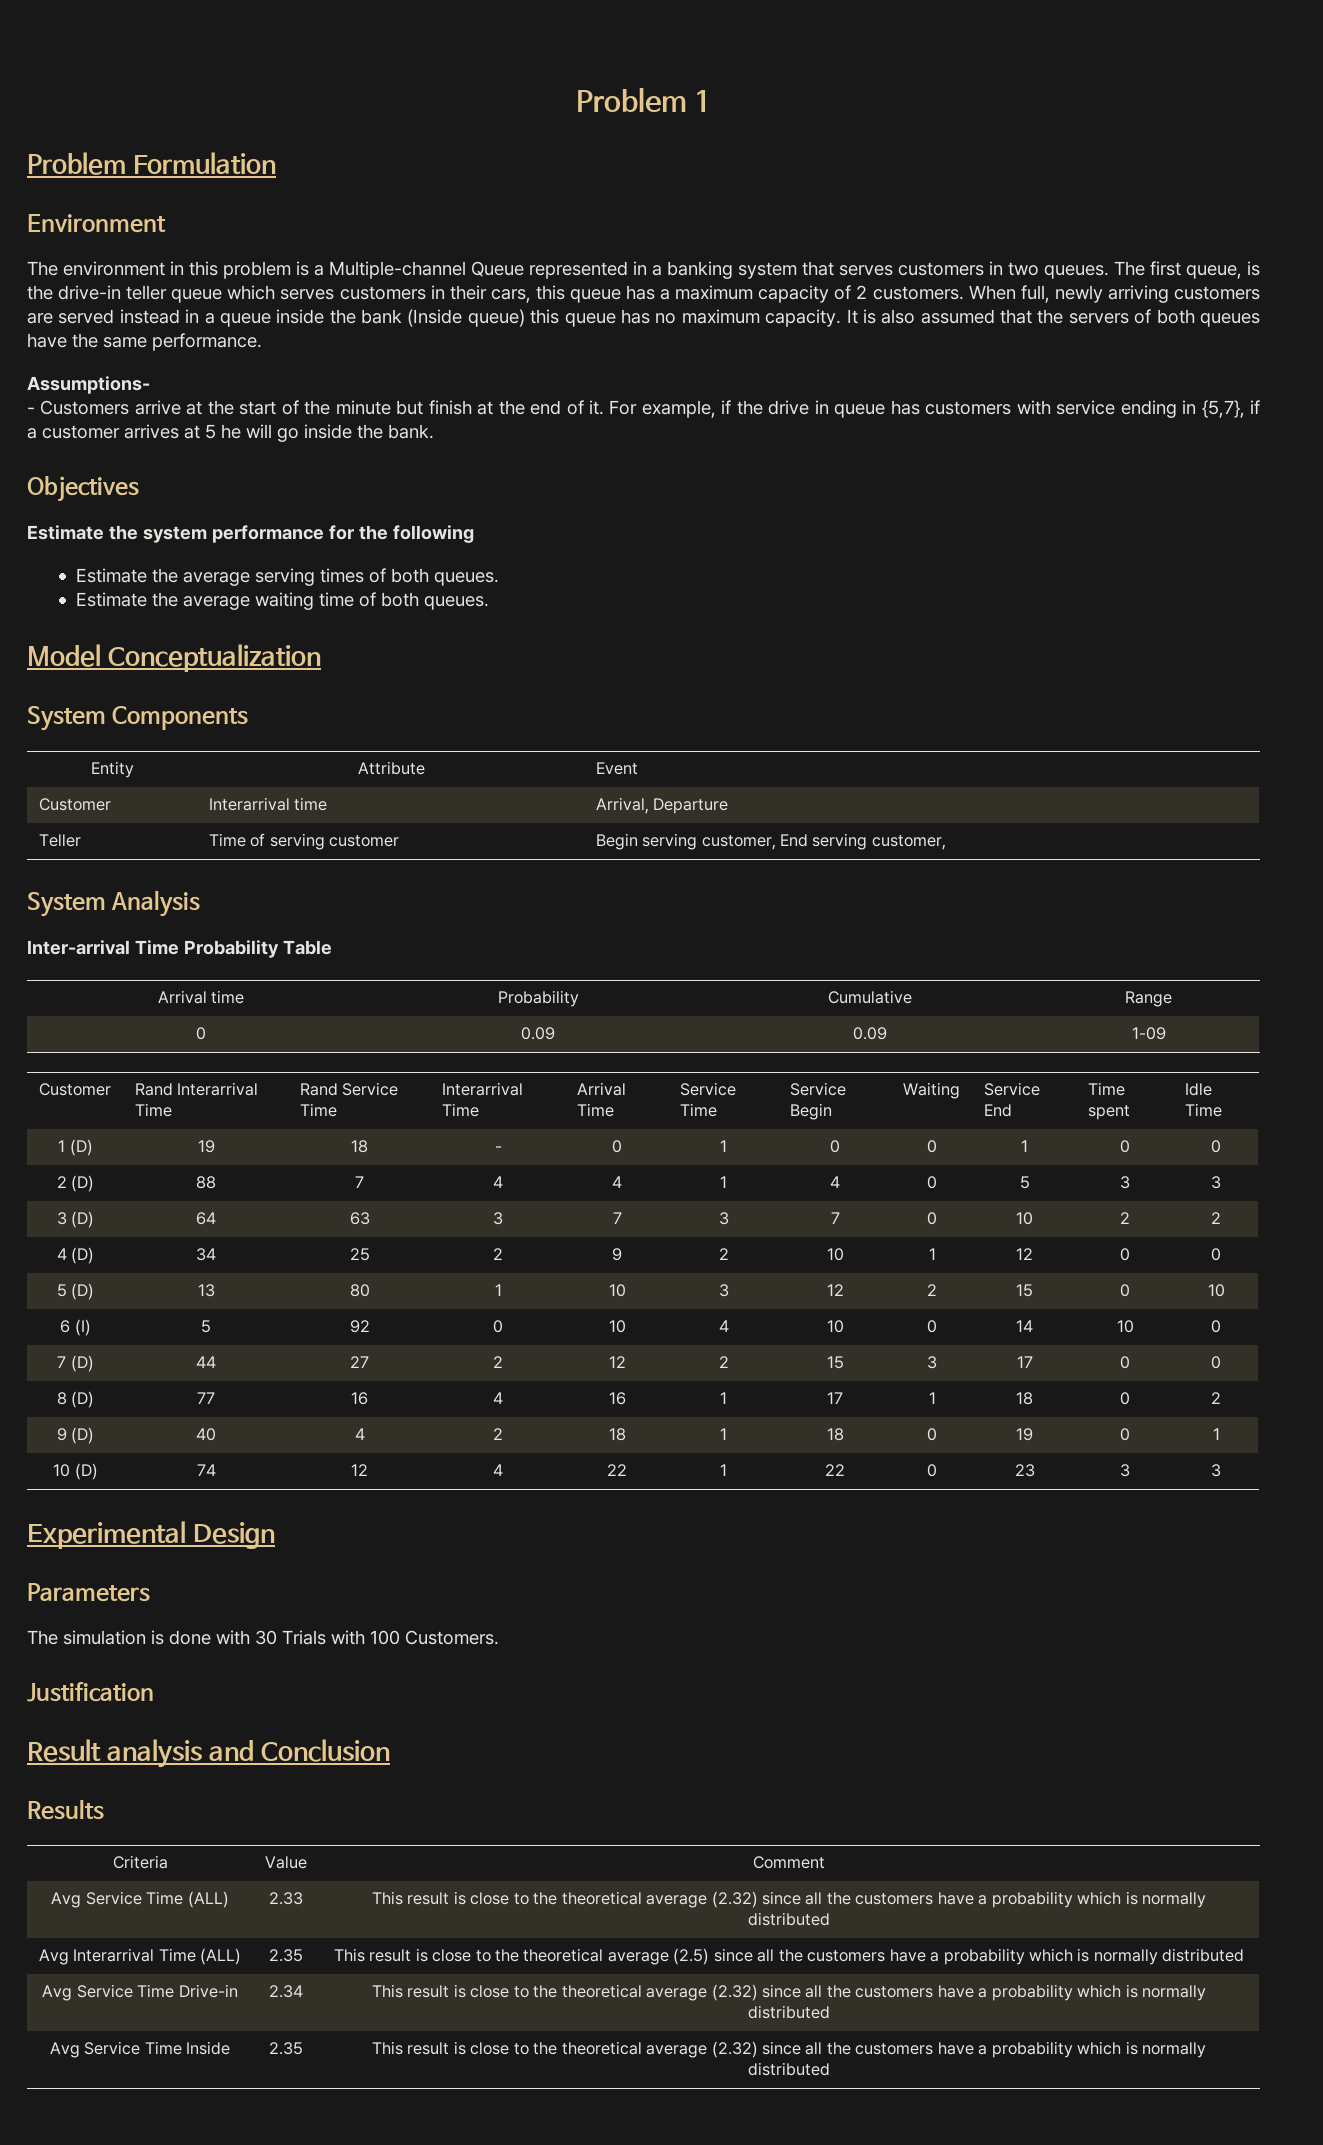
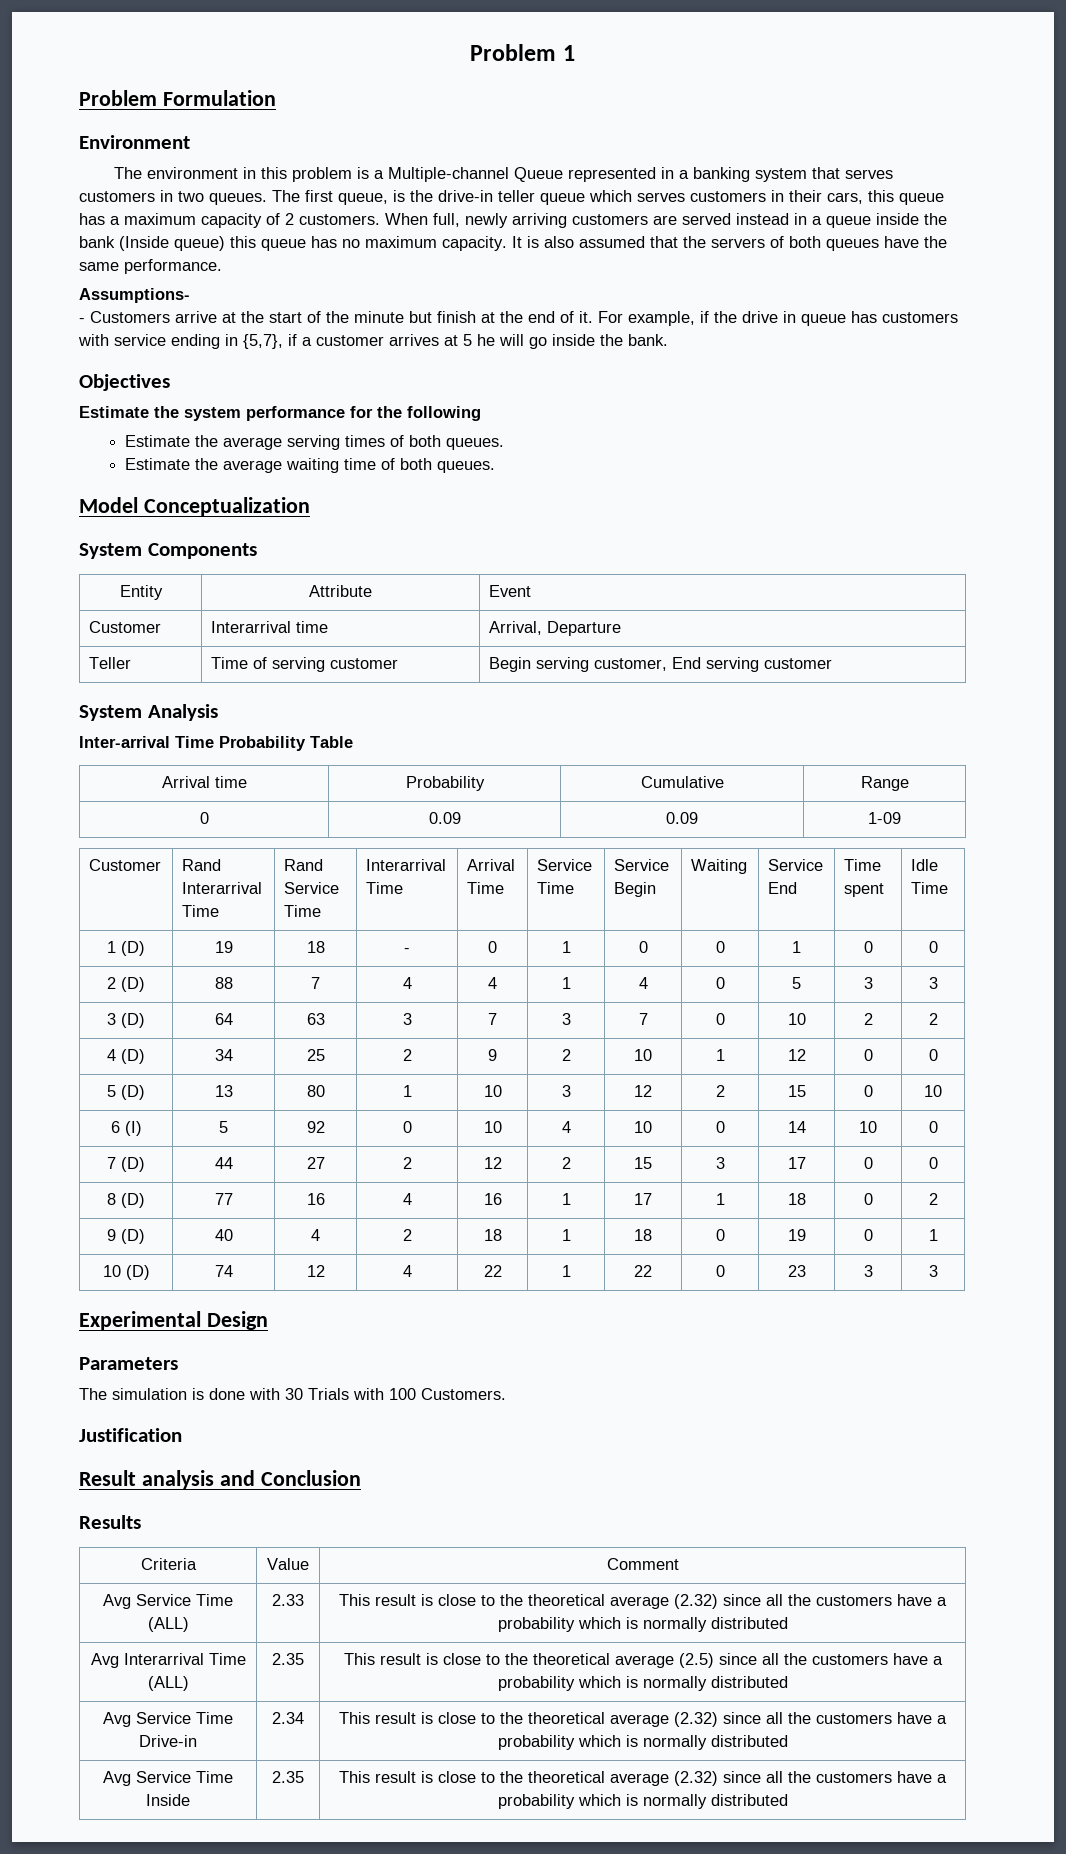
- Teller | Time of serving customer | Begin serving customer, End serving customer,
+ Teller | Time of serving customer | Begin serving customer, End serving customer

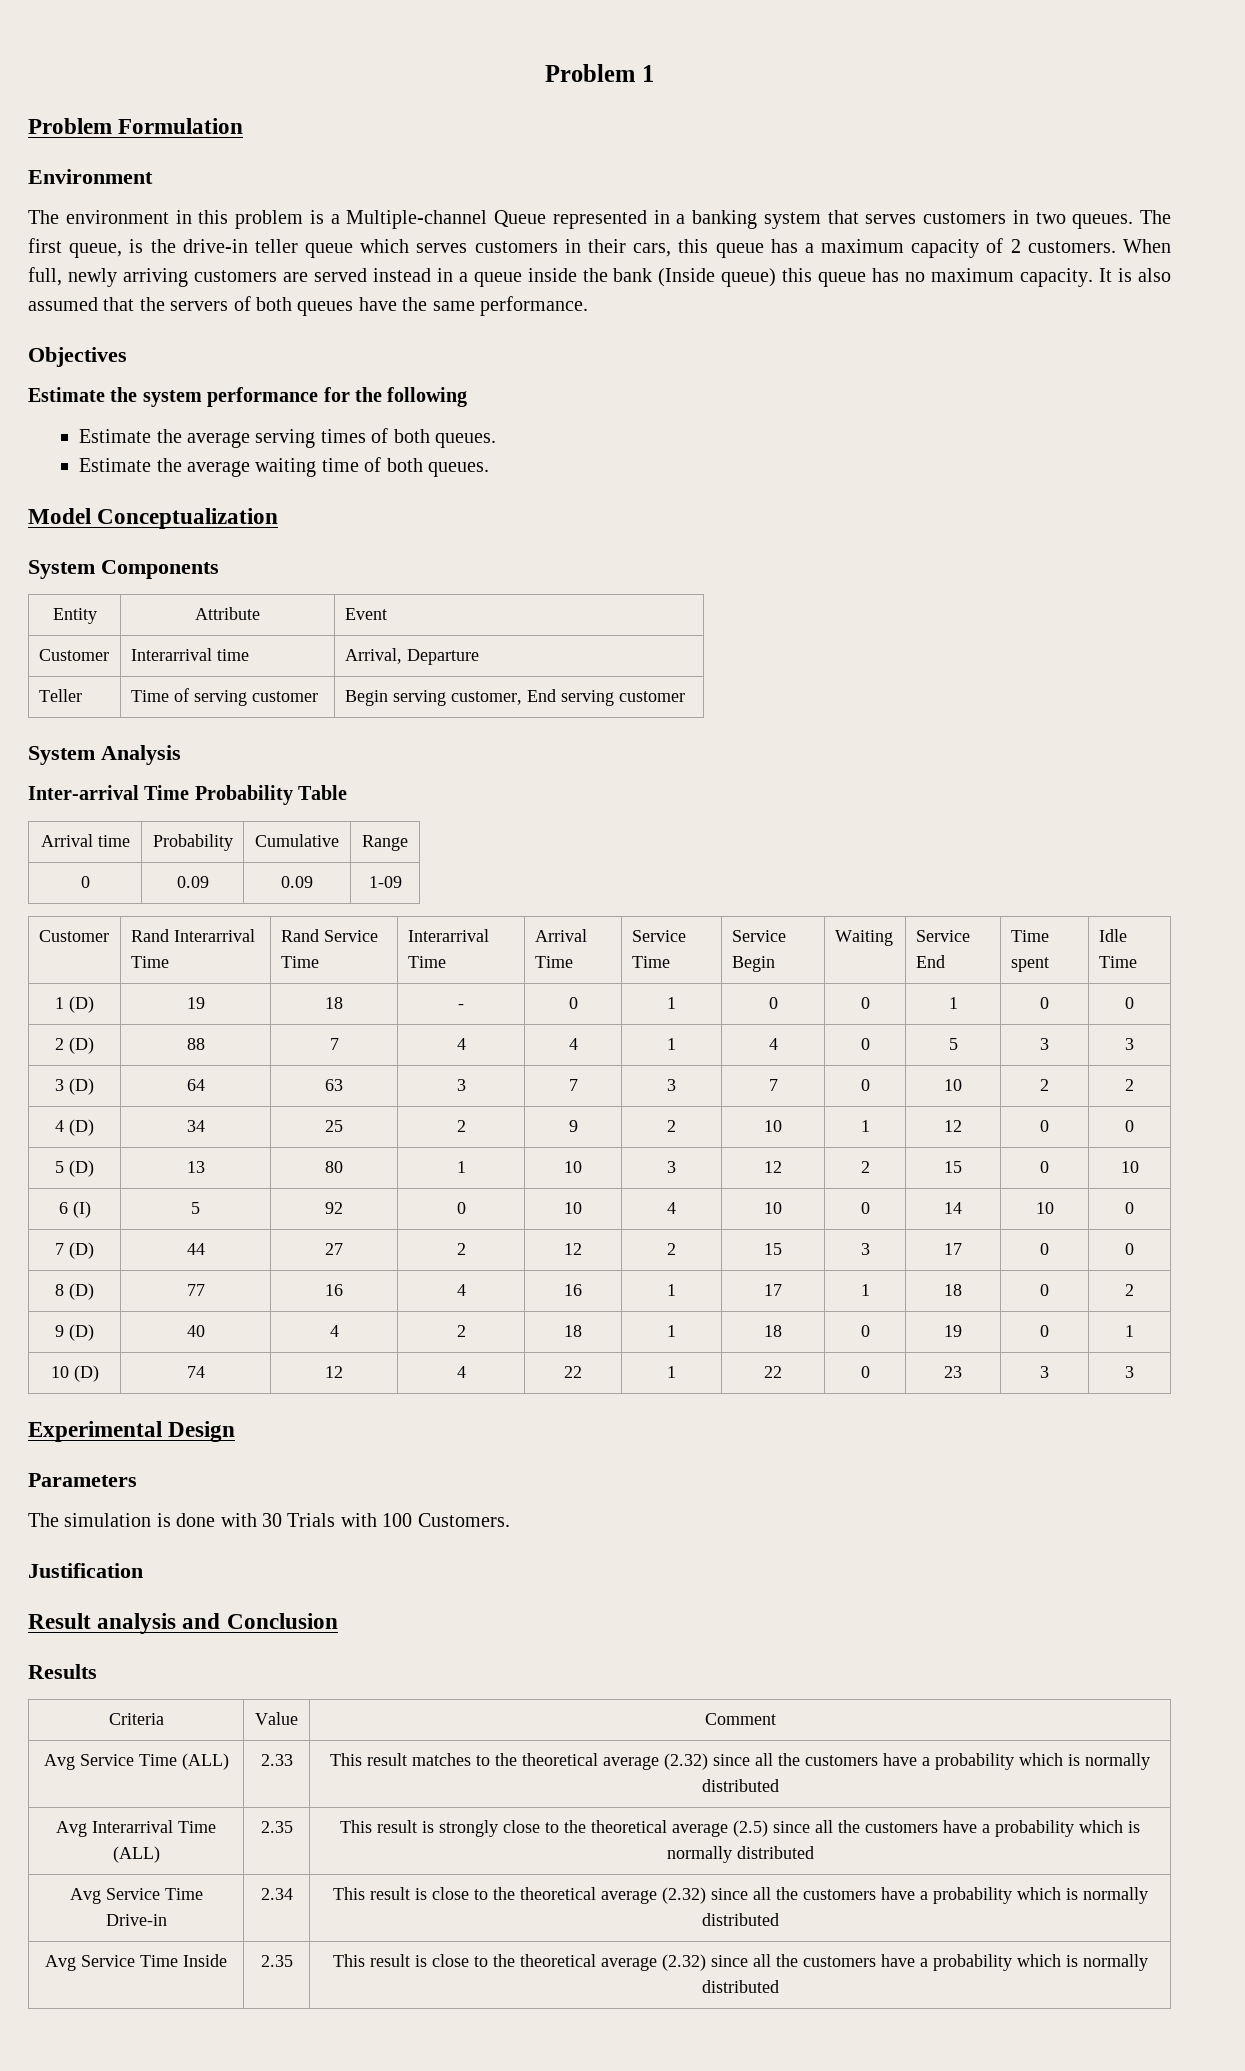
- Assumptions-
- - Customers arrive at the start of the minute but finish at the end of it. For example, if the drive in queue has customers with service ending in {5,7}, if a customer arrives at 5 he will go inside the bank.
- Avg Service Time (ALL) | 2.33 | This result is close to the theoretical average (2.32) since all the customers have a probability which is normally distributed
+ Avg Service Time (ALL) | 2.33 | This result matches to the theoretical average (2.32) since all the customers have a probability which is normally distributed
- Avg Interarrival Time (ALL) | 2.35 | This result is close to the theoretical average (2.5) since all the customers have a probability which is normally distributed
+ Avg Interarrival Time (ALL) | 2.35 | This result is strongly close to the theoretical average (2.5) since all the customers have a probability which is normally distributed

